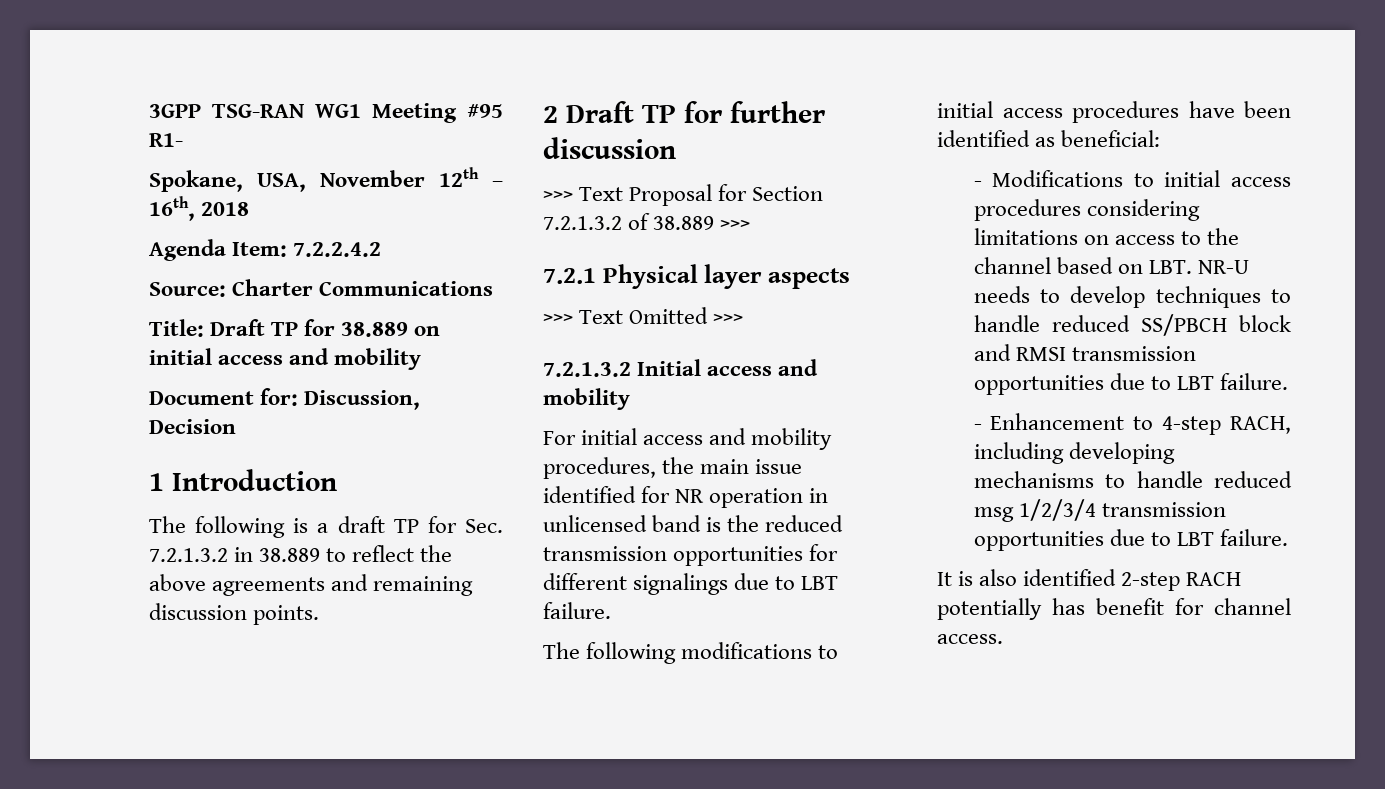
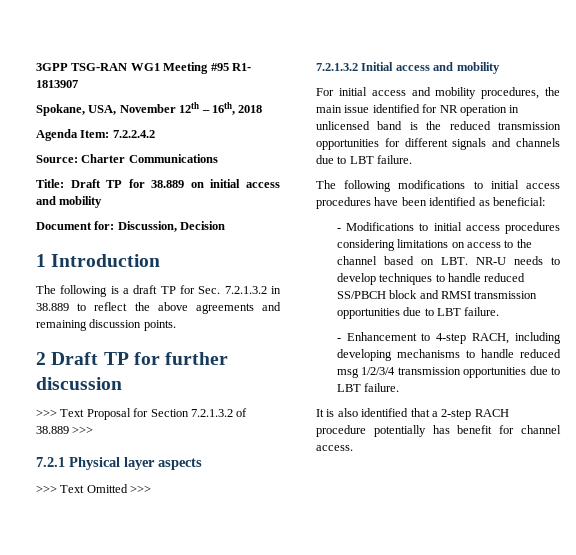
- 3GPP TSG-RAN WG1 Meeting #95 R1-
+ 3GPP TSG-RAN WG1 Meeting #95 R1- 1813907
- For initial access and mobility procedures, the main issue identified for NR operation in unlicensed band is the reduced transmission opportunities for different signalings due to LBT failure.
+ For initial access and mobility procedures, the main issue identified for NR operation in unlicensed band is the reduced transmission opportunities for different signals and channels due to LBT failure.
- It is also identified 2-step RACH potentially has benefit for channel access.
+ It is also identified that a 2-step RACH procedure potentially has benefit for channel access.

